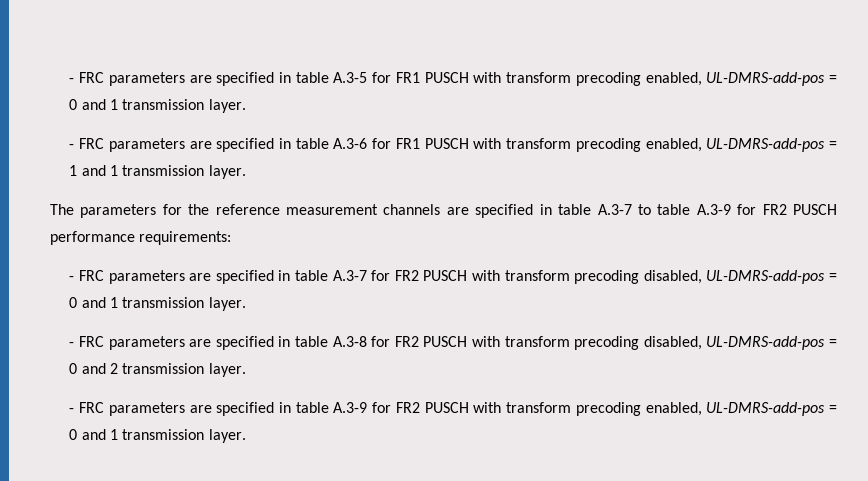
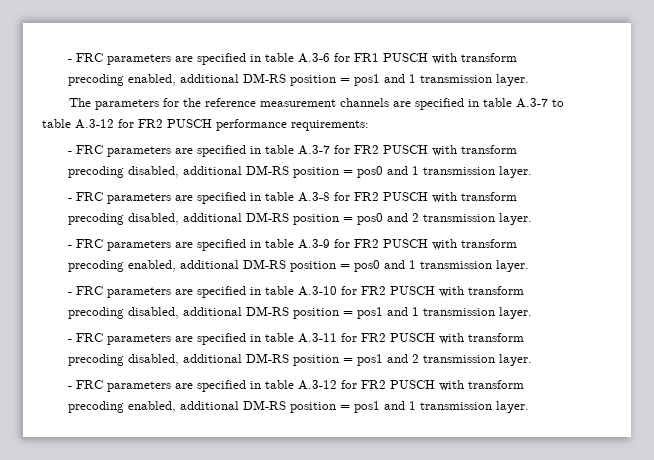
- - FRC parameters are specified in table A.3-5 for FR1 PUSCH with transform precoding enabled, UL-DMRS-add-pos = 0 and 1 transmission layer.
- - FRC parameters are specified in table A.3-6 for FR1 PUSCH with transform precoding enabled, UL-DMRS-add-pos = 1 and 1 transmission layer.
+ - FRC parameters are specified in table A.3-6 for FR1 PUSCH with transform precoding enabled, additional DM-RS position = pos1 and 1 transmission layer.
- The parameters for the reference measurement channels are specified in table A.3-7 to table A.3-9 for FR2 PUSCH performance requirements:
+ The parameters for the reference measurement channels are specified in table A.3-7 to table A.3-12 for FR2 PUSCH performance requirements:
- - FRC parameters are specified in table A.3-7 for FR2 PUSCH with transform precoding disabled, UL-DMRS-add-pos = 0 and 1 transmission layer.
+ - FRC parameters are specified in table A.3-7 for FR2 PUSCH with transform precoding disabled, additional DM-RS position = pos0 and 1 transmission layer.
- - FRC parameters are specified in table A.3-8 for FR2 PUSCH with transform precoding disabled, UL-DMRS-add-pos = 0 and 2 transmission layer.
+ - FRC parameters are specified in table A.3-8 for FR2 PUSCH with transform precoding disabled, additional DM-RS position = pos0 and 2 transmission layer.
- - FRC parameters are specified in table A.3-9 for FR2 PUSCH with transform precoding enabled, UL-DMRS-add-pos = 0 and 1 transmission layer.
+ - FRC parameters are specified in table A.3-9 for FR2 PUSCH with transform precoding enabled, additional DM-RS position = pos0 and 1 transmission layer.
+ - FRC parameters are specified in table A.3-10 for FR2 PUSCH with transform precoding disabled, additional DM-RS position = pos1 and 1 transmission layer.
+ - FRC parameters are specified in table A.3-11 for FR2 PUSCH with transform precoding disabled, additional DM-RS position = pos1 and 2 transmission layer.
+ - FRC parameters are specified in table A.3-12 for FR2 PUSCH with transform precoding enabled, additional DM-RS position = pos1 and 1 transmission layer.

